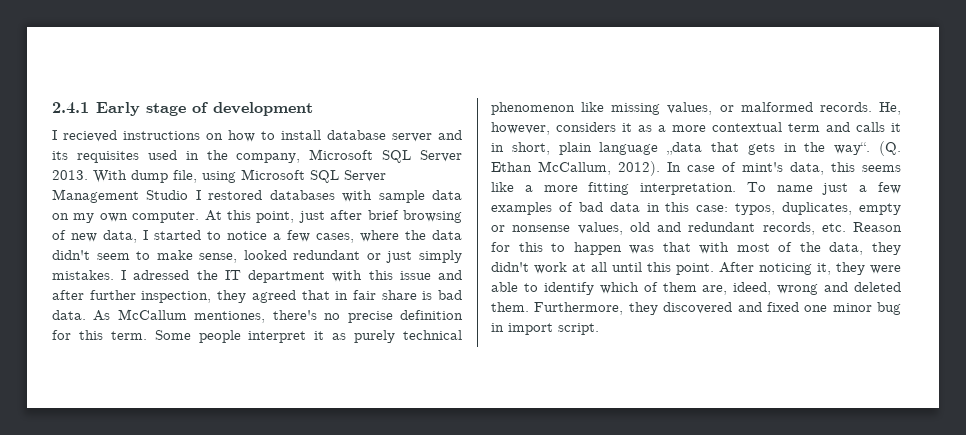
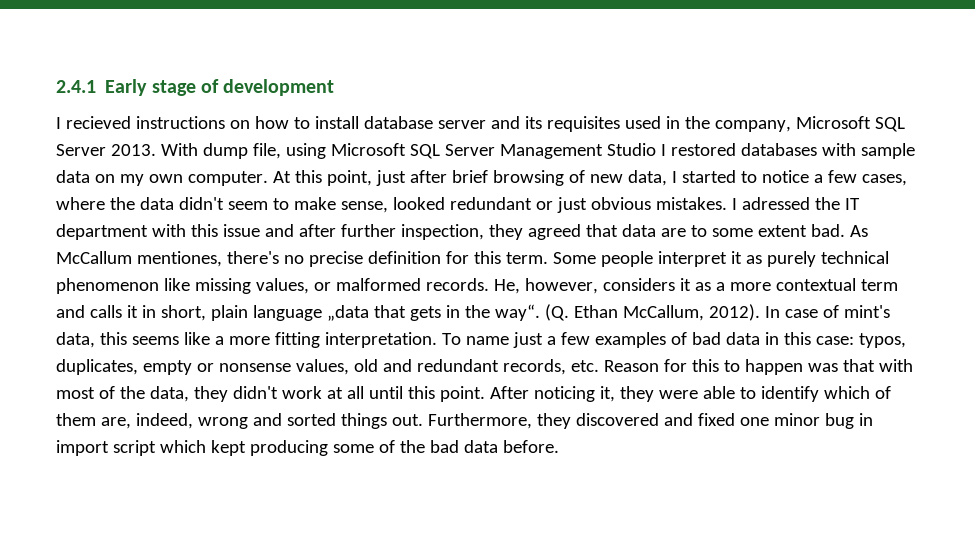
- At this point, just after brief browsing of new data, I started to notice a few cases, where the data didn't seem to make sense, looked redundant or just simply mistakes.
+ At this point, just after brief browsing of new data, I started to notice a few cases, where the data didn't seem to make sense, looked redundant or just obvious mistakes.
- I adressed the IT department with this issue and after further inspection, they agreed that in fair share is bad data.
+ I adressed the IT department with this issue and after further inspection, they agreed that data are to some extent bad.
- After noticing it, they were able to identify which of them are, ideed, wrong and deleted them.
+ After noticing it, they were able to identify which of them are, indeed, wrong and sorted things out.
- Furthermore, they discovered and fixed one minor bug in import script.
+ Furthermore, they discovered and fixed one minor bug in import script which kept producing some of the bad data before.

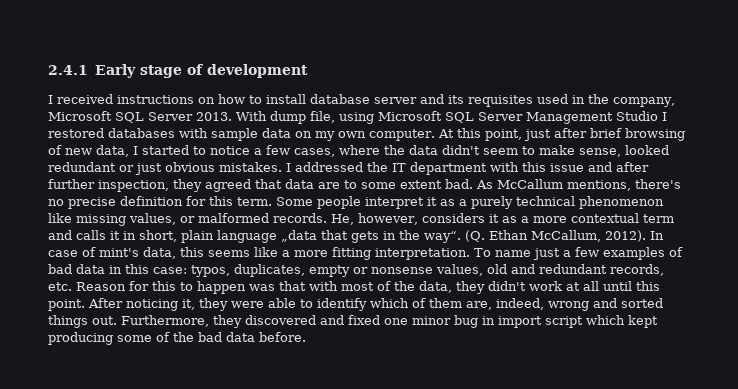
- I recieved instructions on how to install database server and its requisites used in the company, Microsoft SQL Server 2013.
+ I received instructions on how to install database server and its requisites used in the company, Microsoft SQL Server 2013.
- I adressed the IT department with this issue and after further inspection, they agreed that data are to some extent bad.
+ I addressed the IT department with this issue and after further inspection, they agreed that data are to some extent bad.
- As McCallum mentiones, there's no precise definition for this term.
+ As McCallum mentions, there's no precise definition for this term.
- Some people interpret it as purely technical phenomenon like missing values, or malformed records.
+ Some people interpret it as a purely technical phenomenon like missing values, or malformed records.

